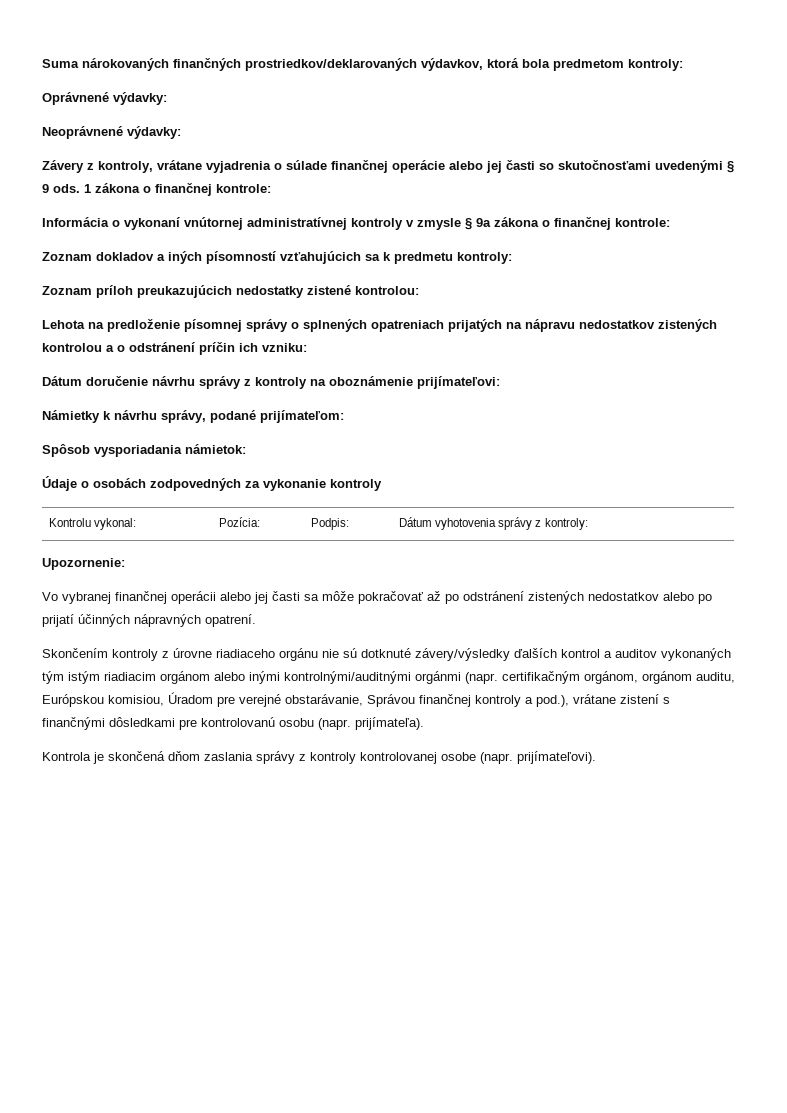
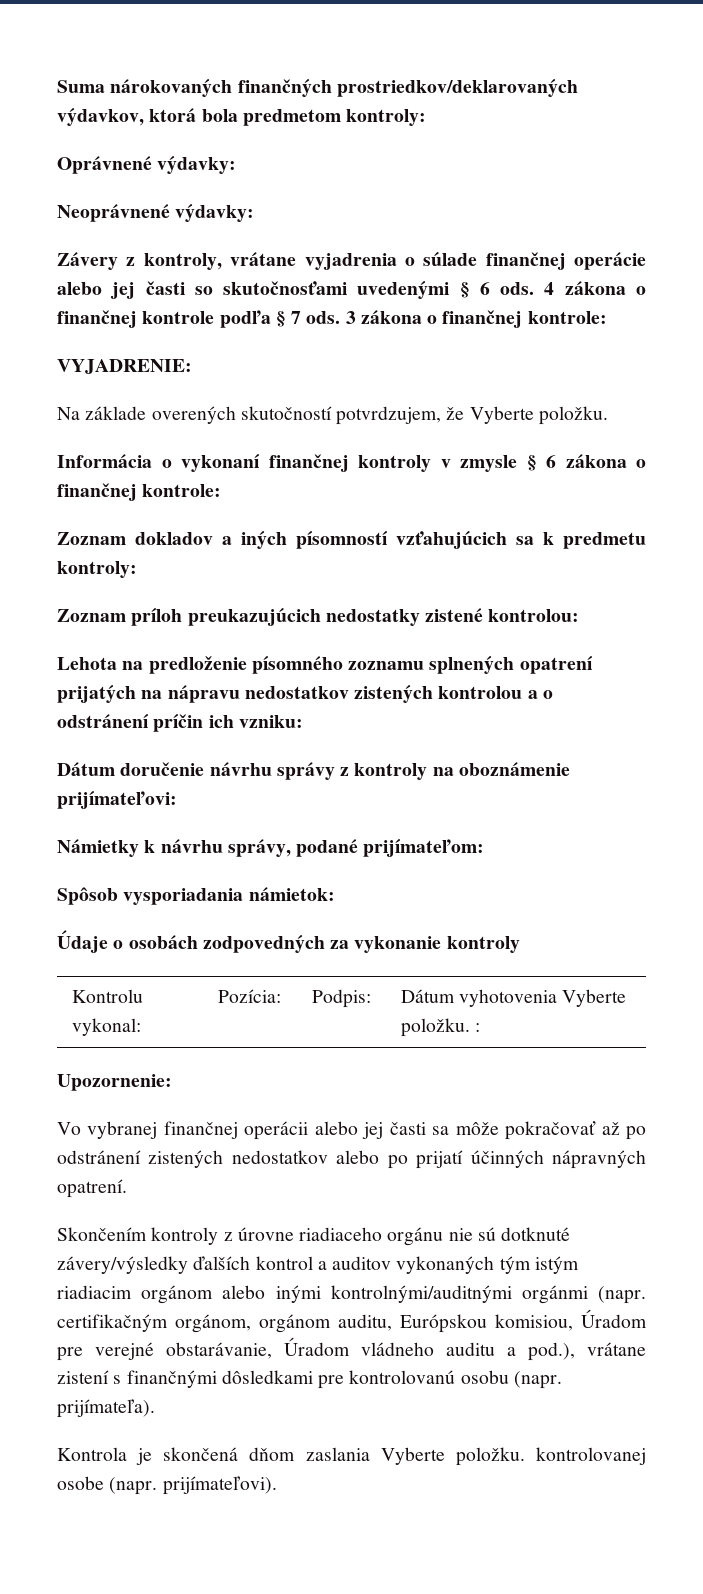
- Závery z kontroly, vrátane vyjadrenia o súlade finančnej operácie alebo jej časti so skutočnosťami uvedenými § 9 ods. 1 zákona o finančnej kontrole:
+ Závery z kontroly, vrátane vyjadrenia o súlade finančnej operácie alebo jej časti so skutočnosťami uvedenými § 6 ods. 4 zákona o finančnej kontrole podľa § 7 ods. 3 zákona o finančnej kontrole:
+ VYJADRENIE:
+ Na základe overených skutočností potvrdzujem, že Vyberte položku.
- Informácia o vykonaní vnútornej administratívnej kontroly v zmysle § 9a zákona o finančnej kontrole:
+ Informácia o vykonaní finančnej kontroly v zmysle § 6 zákona o finančnej kontrole:
- Lehota na predloženie písomnej správy o splnených opatreniach prijatých na nápravu nedostatkov zistených kontrolou a o odstránení príčin ich vzniku:
+ Lehota na predloženie písomného zoznamu splnených opatrení prijatých na nápravu nedostatkov zistených kontrolou a o odstránení príčin ich vzniku:
- Kontrolu vykonal: | Pozícia: | Podpis: | Dátum vyhotovenia správy z kontroly:
+ Kontrolu vykonal: | Pozícia: | Podpis: | Dátum vyhotovenia Vyberte položku. :
- Skončením kontroly z úrovne riadiaceho orgánu nie sú dotknuté závery/výsledky ďalších kontrol a auditov vykonaných tým istým riadiacim orgánom alebo inými kontrolnými/auditnými orgánmi (napr. certifikačným orgánom, orgánom auditu, Európskou komisiou, Úradom pre verejné obstarávanie, Správou finančnej kontroly a pod.), vrátane zistení s finančnými dôsledkami pre kontrolovanú osobu (napr. prijímateľa).
+ Skončením kontroly z úrovne riadiaceho orgánu nie sú dotknuté závery/výsledky ďalších kontrol a auditov vykonaných tým istým riadiacim orgánom alebo inými kontrolnými/auditnými orgánmi (napr. certifikačným orgánom, orgánom auditu, Európskou komisiou, Úradom pre verejné obstarávanie, Úradom vládneho auditu a pod.), vrátane zistení s finančnými dôsledkami pre kontrolovanú osobu (napr. prijímateľa).
- Kontrola je skončená dňom zaslania správy z kontroly kontrolovanej osobe (napr. prijímateľovi).
+ Kontrola je skončená dňom zaslania Vyberte položku. kontrolovanej osobe (napr. prijímateľovi).

